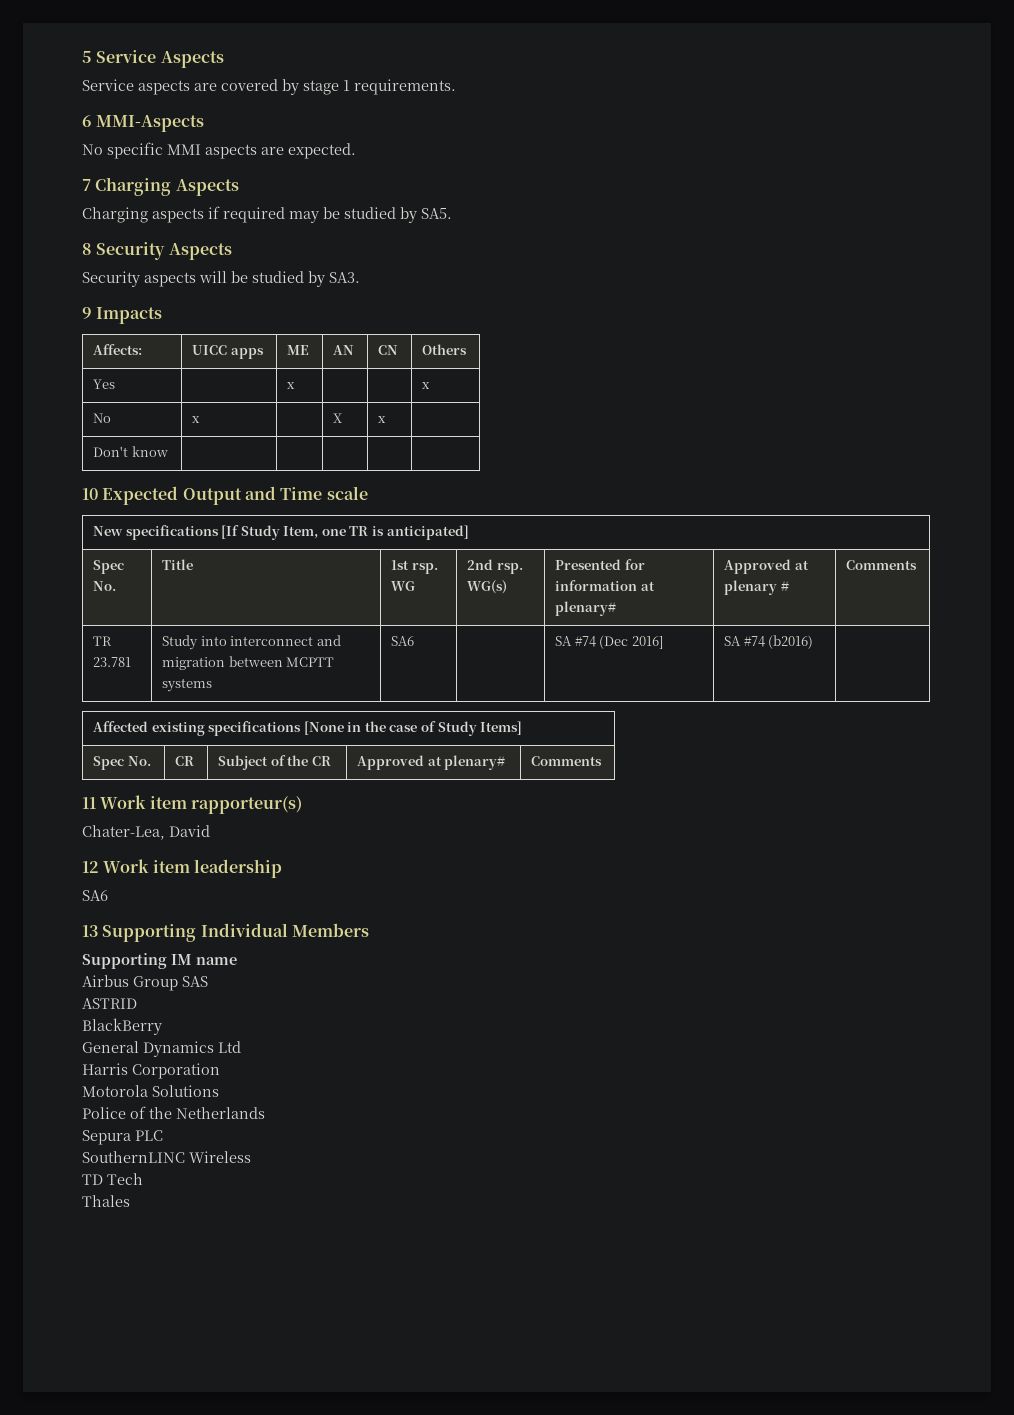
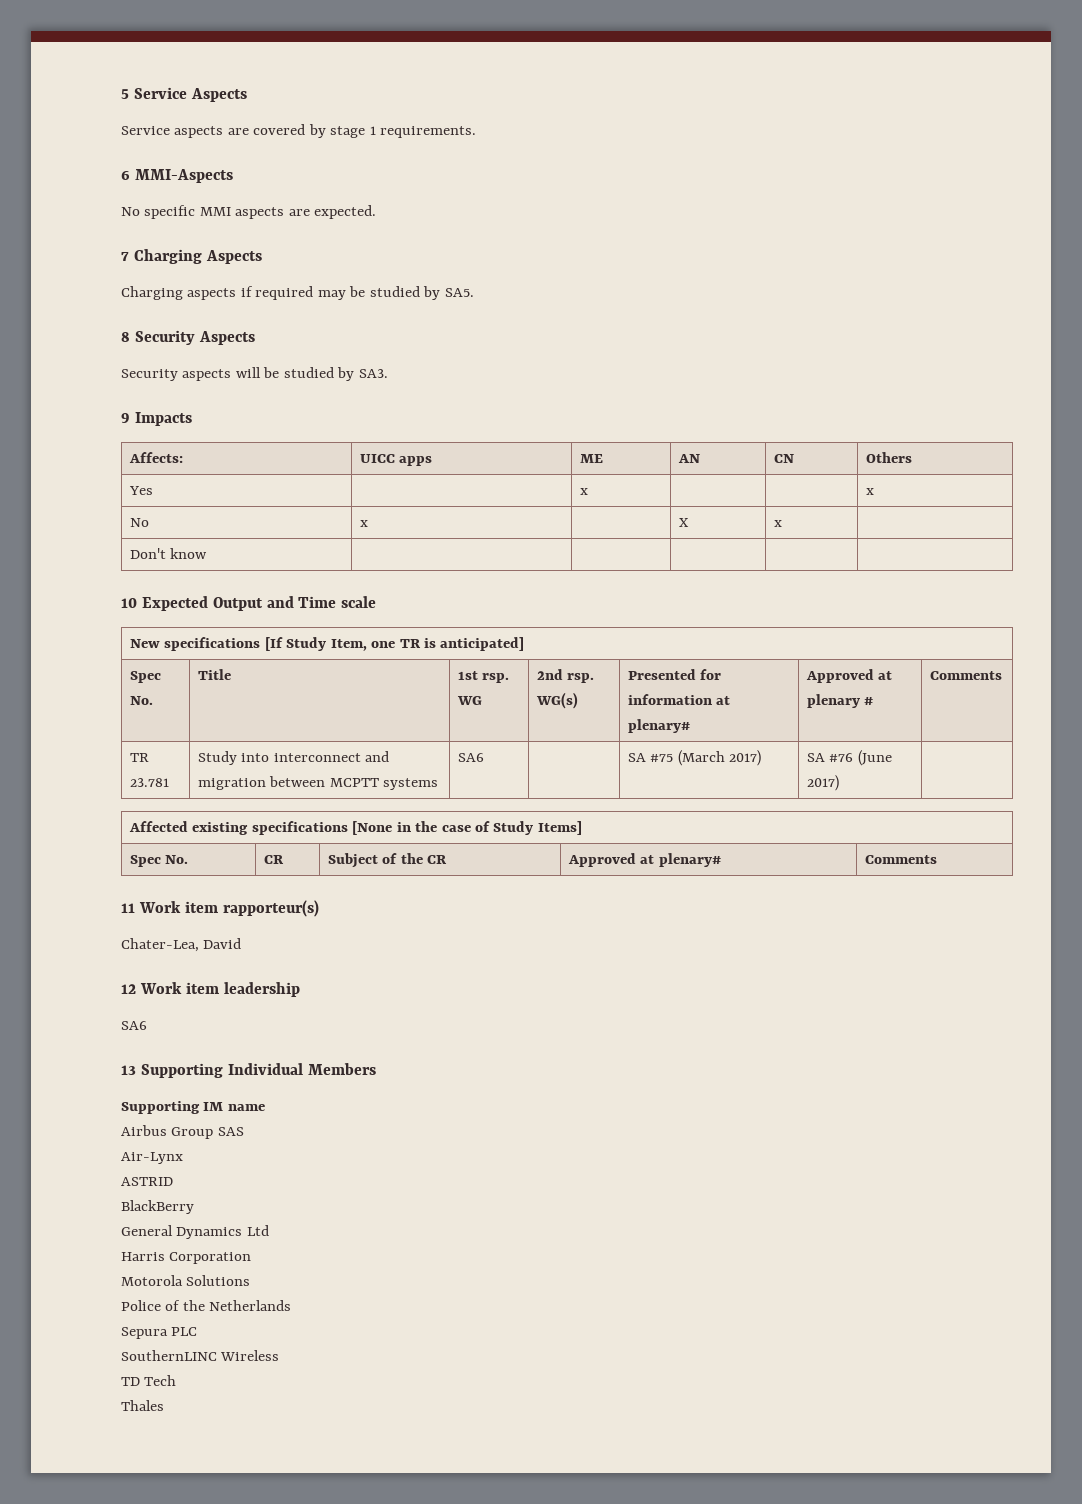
- TR 23.781 | Study into interconnect and migration between MCPTT systems | SA6 | | SA #74 (Dec 2016] | SA #74 (b2016) |
+ TR 23.781 | Study into interconnect and migration between MCPTT systems | SA6 | | SA #75 (March 2017) | SA #76 (June 2017) |
+ Air-Lynx

